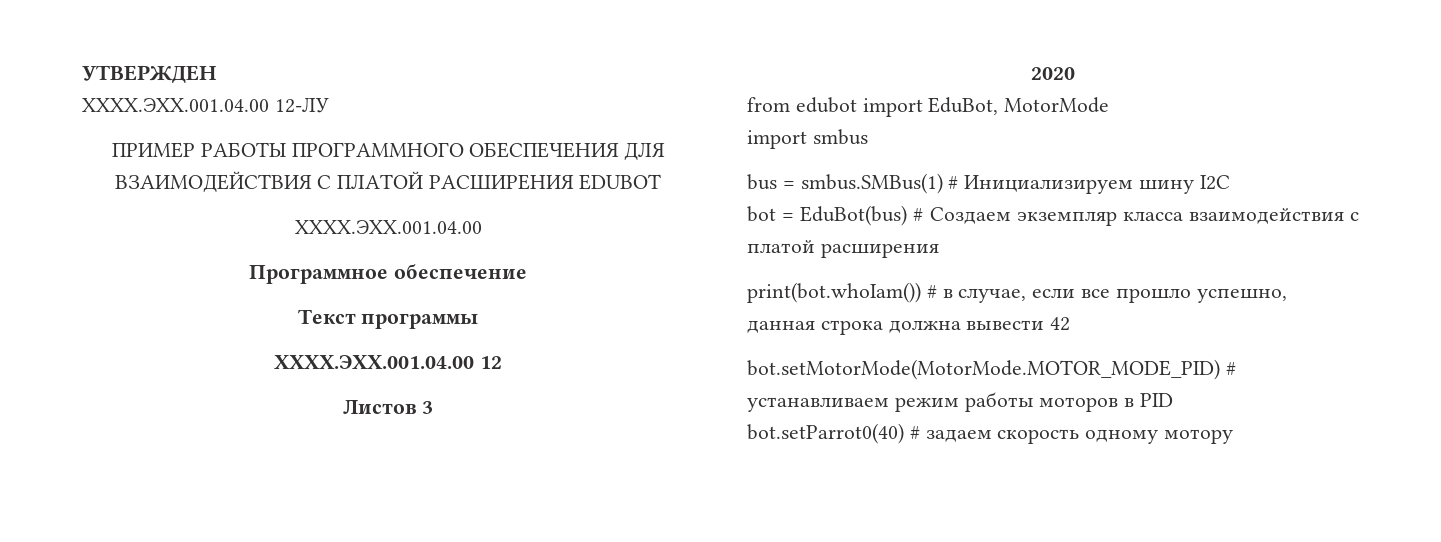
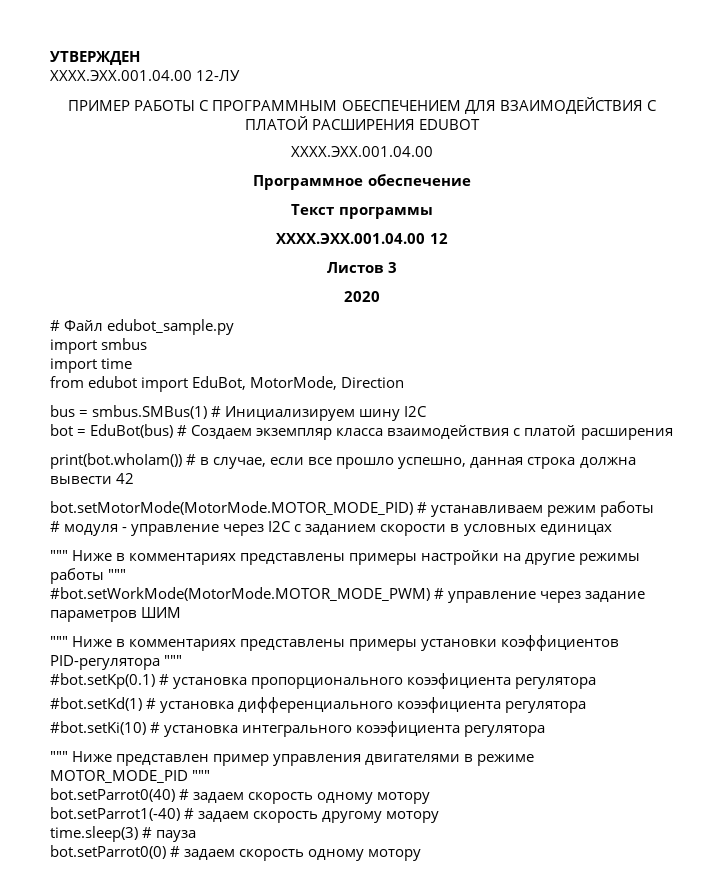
- ПРИМЕР РАБОТЫ ПРОГРАММНОГО ОБЕСПЕЧЕНИЯ ДЛЯ ВЗАИМОДЕЙСТВИЯ С ПЛАТОЙ РАСШИРЕНИЯ EDUBOT
+ ПРИМЕР РАБОТЫ С ПРОГРАММНЫМ ОБЕСПЕЧЕНИЕМ ДЛЯ ВЗАИМОДЕЙСТВИЯ С ПЛАТОЙ РАСШИРЕНИЯ EDUBOT
+ # Файл edubot_sample.py
+ import smbus
+ import time
- from edubot import EduBot, MotorMode
- import smbus
+ from edubot import EduBot, MotorMode, Direction
- bot.setMotorMode(MotorMode.MOTOR_MODE_PID) # устанавливаем режим работы моторов в PID
+ bot.setMotorMode(MotorMode.MOTOR_MODE_PID) # устанавливаем режим работы
+ # модуля - управление через I2C с заданием скорости в условных единицах
+ """ Ниже в комментариях представлены примеры настройки на другие режимы работы """
+ #bot.setWorkMode(MotorMode.MOTOR_MODE_PWM) # управление через задание параметров ШИМ
+ """ Ниже в комментариях представлены примеры установки коэффициентов PID-регулятора """
+ #bot.setKp(0.1) # установка пропорционального коээфициента регулятора
+ #bot.setKd(1) # установка дифференциального коээфициента регулятора
+ #bot.setKi(10) # установка интегрального коээфициента регулятора
+ """ Ниже представлен пример управления двигателями в режиме MOTOR_MODE_PID """
+ bot.setParrot1(-40) # задаем скорость другому мотору
+ time.sleep(3) # пауза
+ bot.setParrot0(0) # задаем скорость одному мотору

